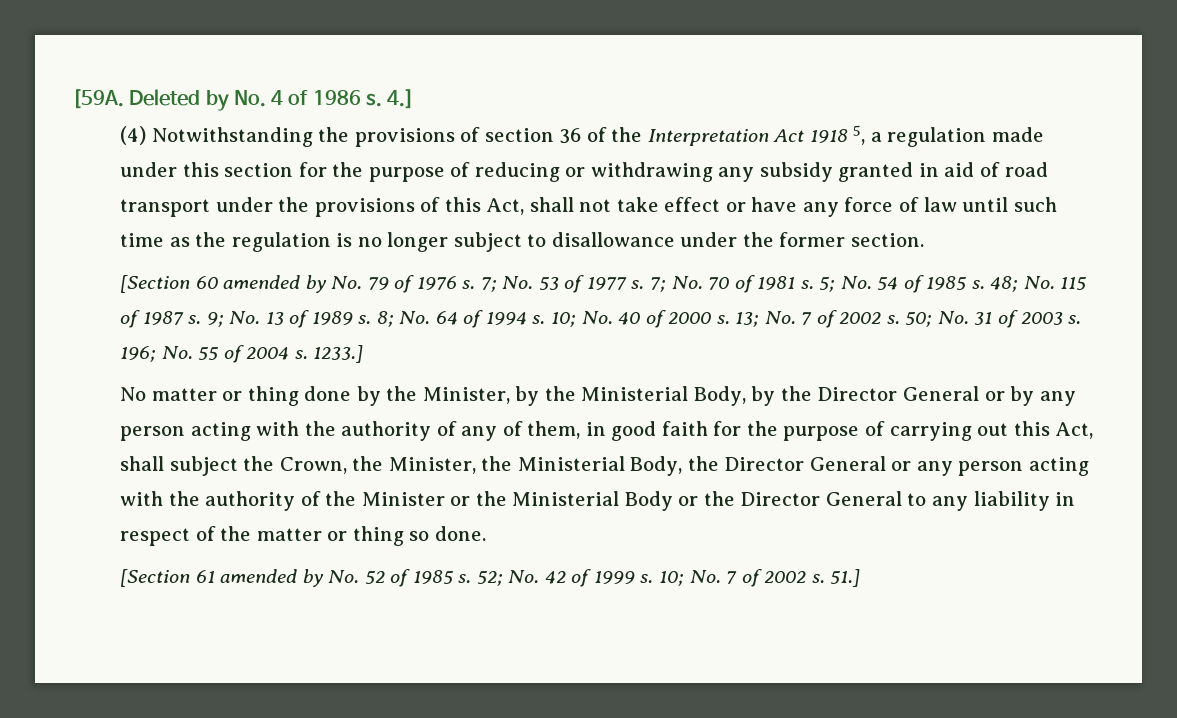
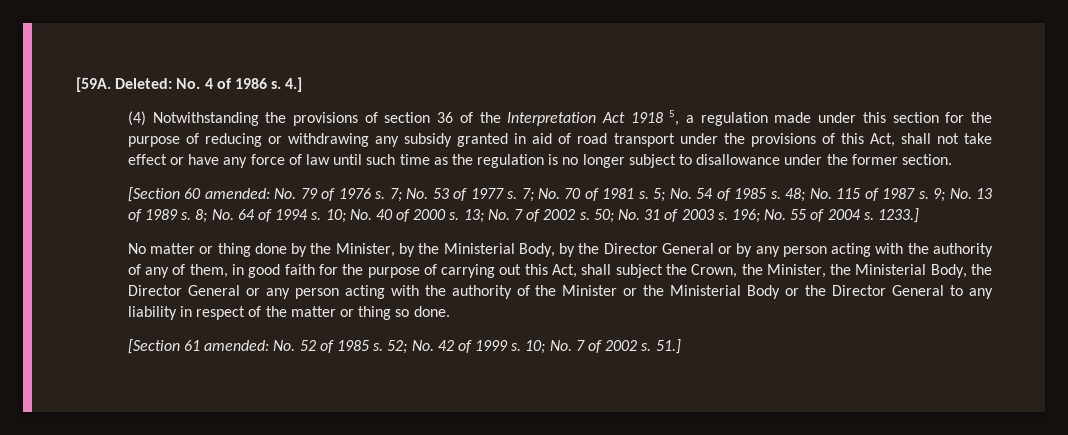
- Deleted by No. 4 of 1986 s.
+ Deleted: No. 4 of 1986 s.
- [Section 60 amended by No. 79 of 1976 s.
+ [Section 60 amended: No. 79 of 1976 s.
- [Section 61 amended by No. 52 of 1985 s.
+ [Section 61 amended: No. 52 of 1985 s.

